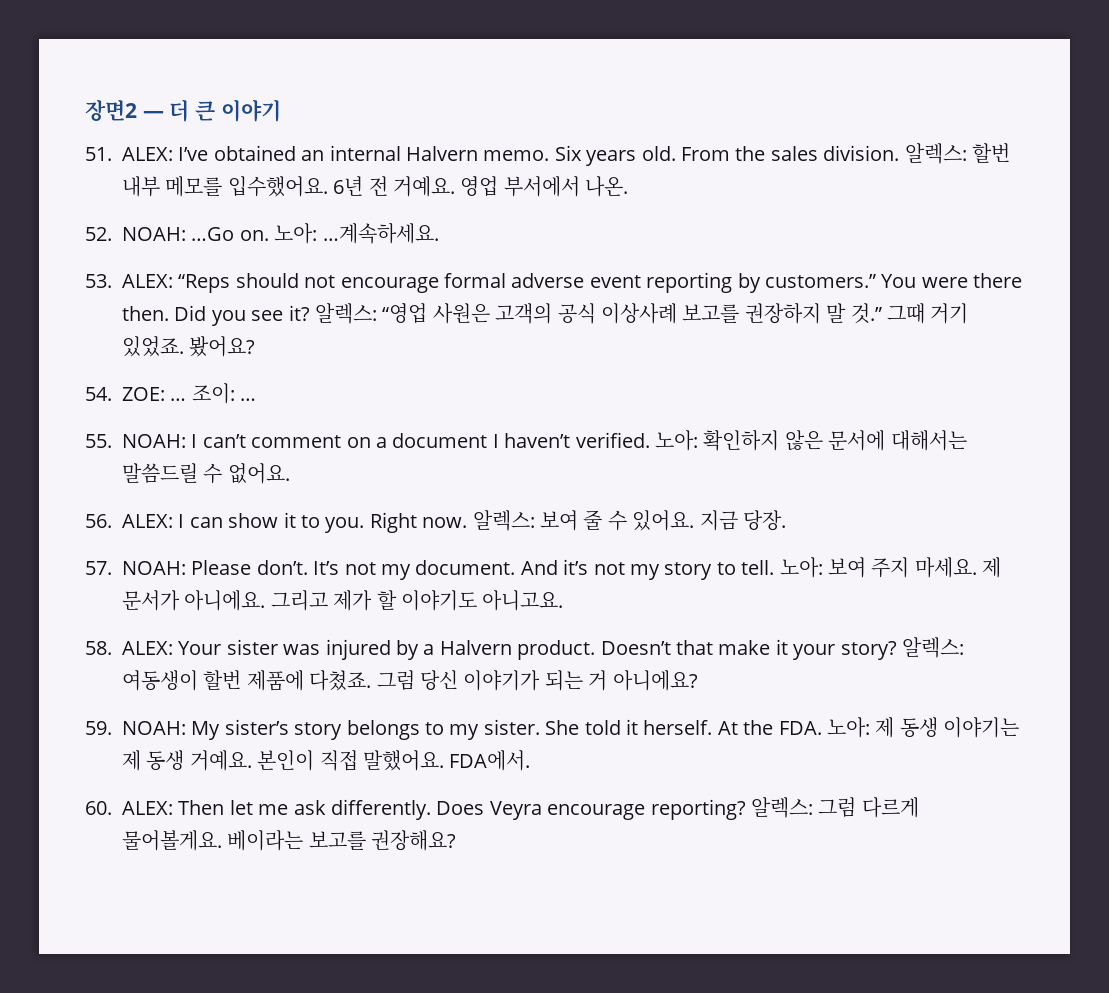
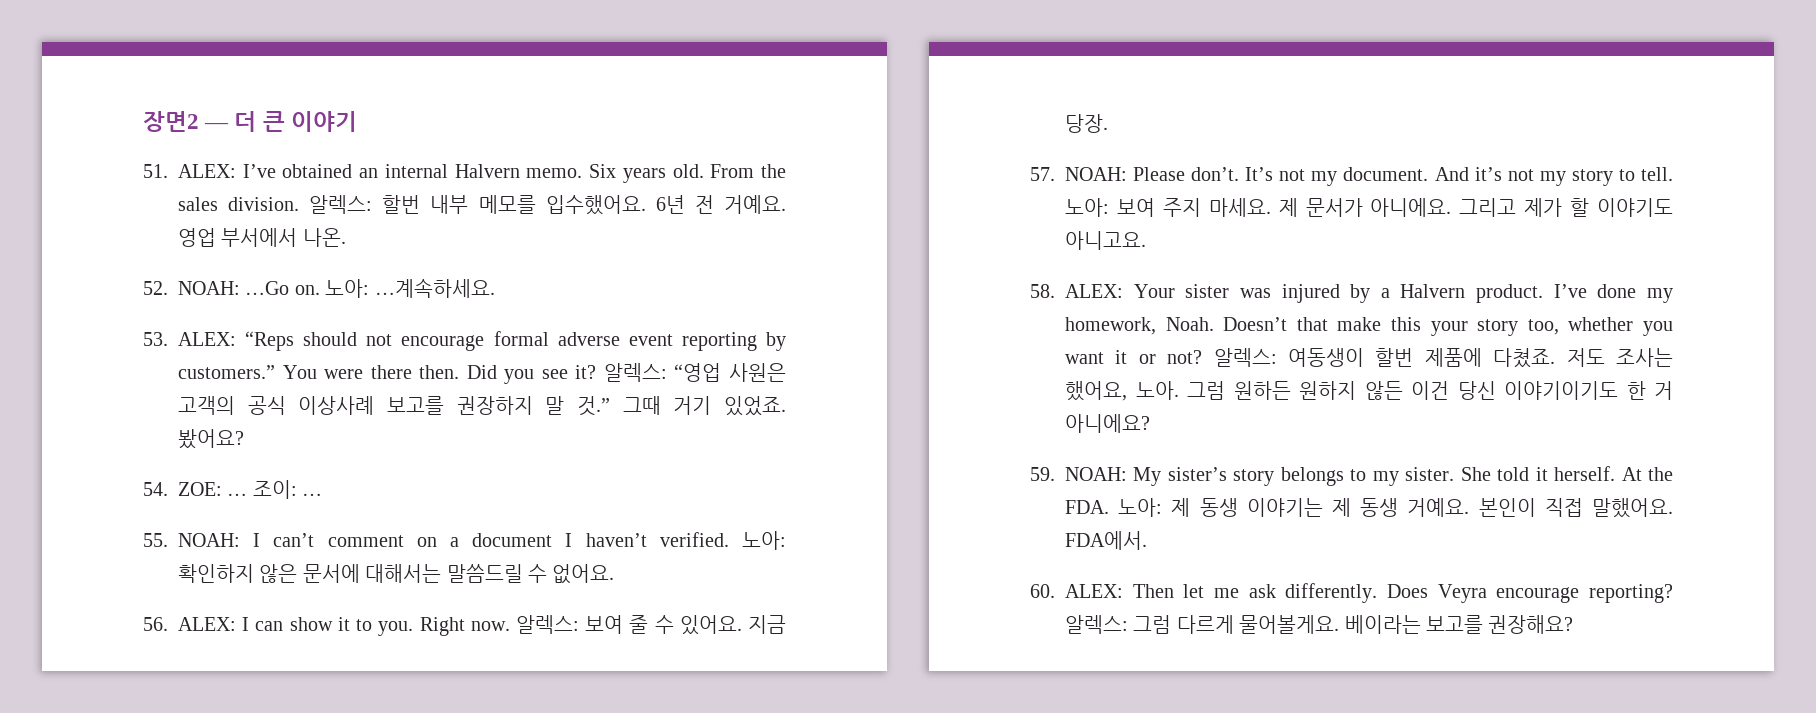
- Doesn’t that make it your story?
+ I’ve done my homework, Noah. Doesn’t that make this your story too, whether you want it or not?
- 그럼 당신 이야기가 되는 거 아니에요?
+ 저도 조사는 했어요, 노아. 그럼 원하든 원하지 않든 이건 당신 이야기이기도 한 거 아니에요?

